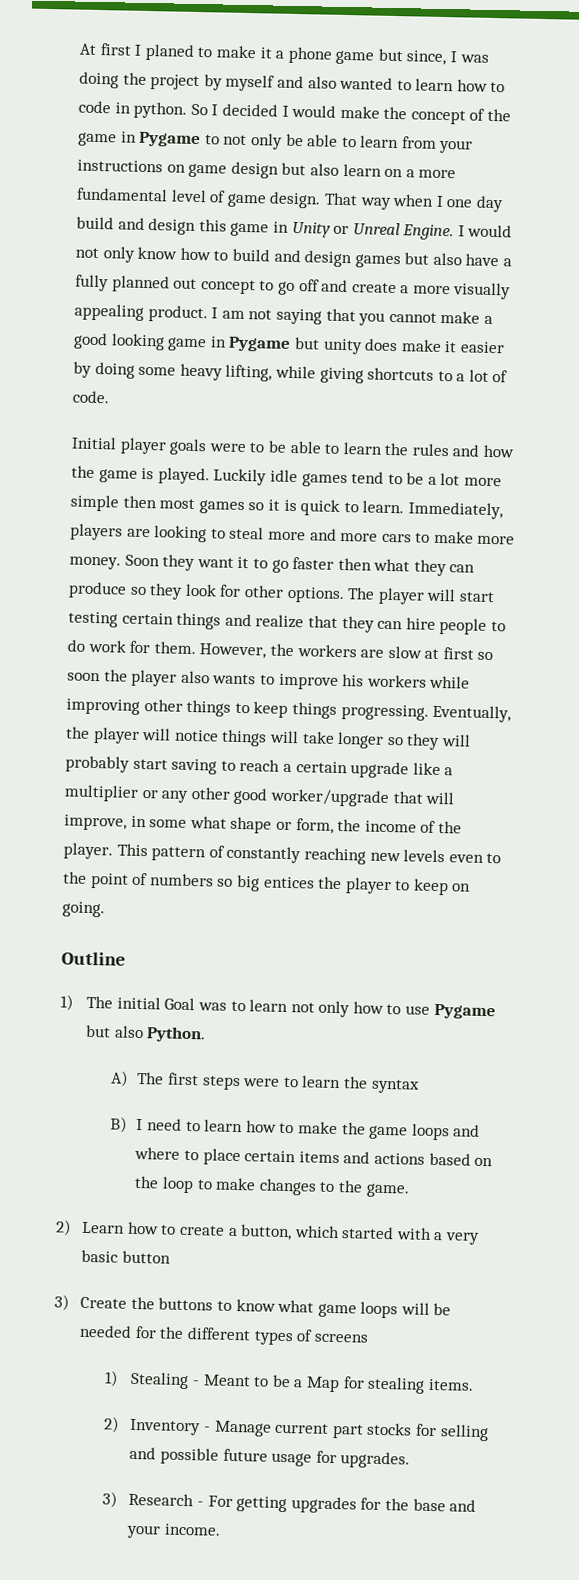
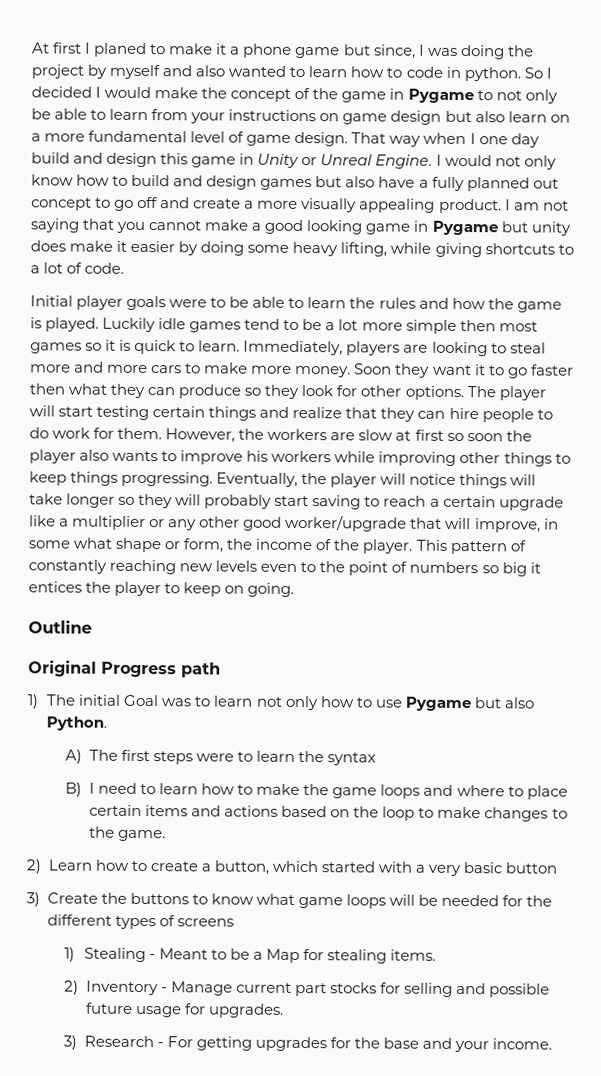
- This pattern of constantly reaching new levels even to the point of numbers so big entices the player to keep on going.
+ This pattern of constantly reaching new levels even to the point of numbers so big it entices the player to keep on going.
+ Original Progress path

